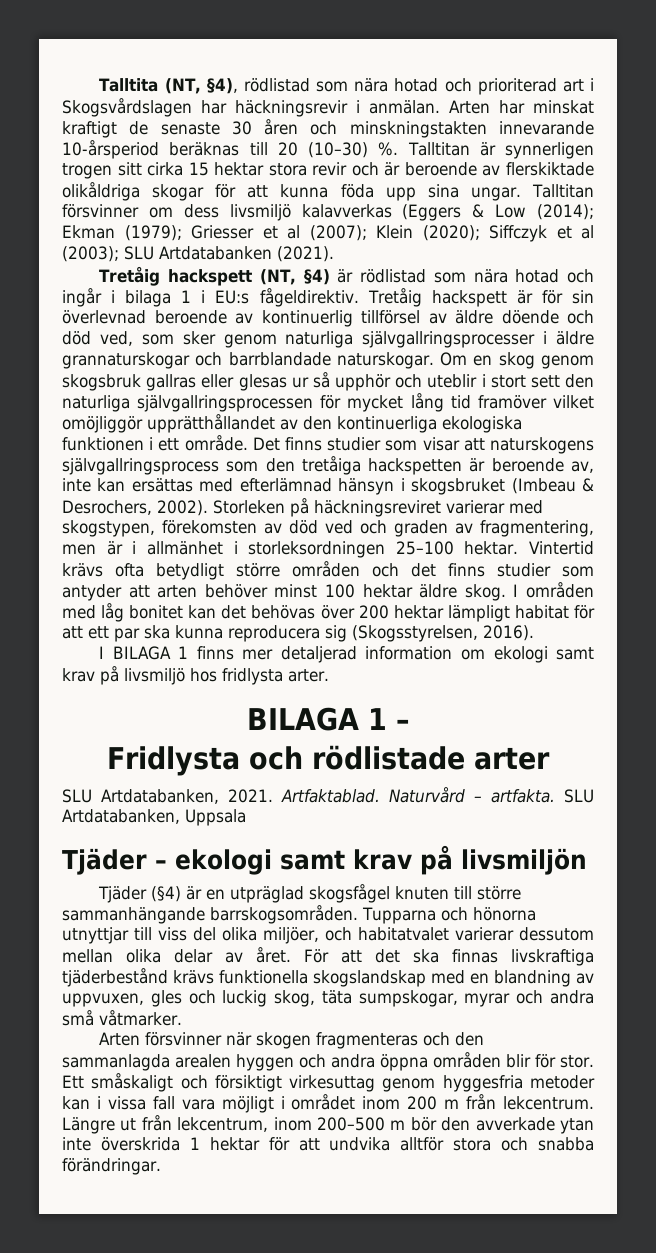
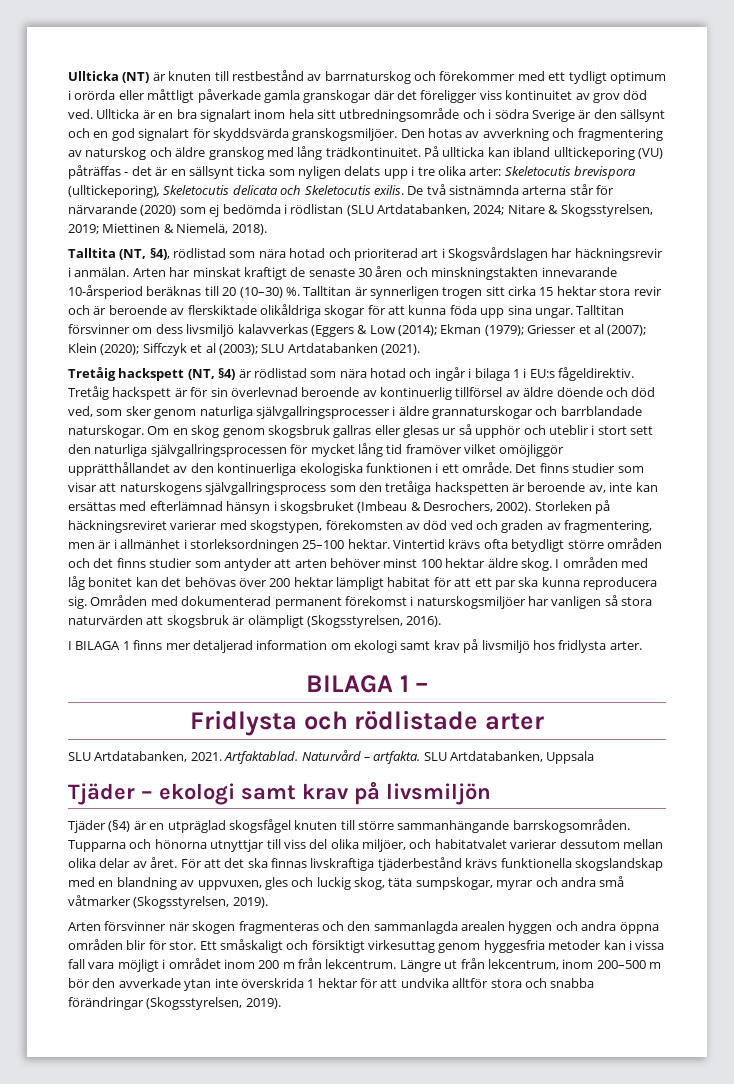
+ Ullticka (NT) är knuten till restbestånd av barrnaturskog och förekommer med ett tydligt optimum i orörda eller måttligt påverkade gamla granskogar där det föreligger viss kontinuitet av grov död ved. Ullticka är en bra signalart inom hela sitt utbredningsområde och i södra Sverige är den sällsynt och en god signalart för skyddsvärda granskogsmiljöer. Den hotas av avverkning och fragmentering av naturskog och äldre granskog med lång trädkontinuitet. På ullticka kan ibland ulltickeporing (VU) påträffas - det är en sällsynt ticka som nyligen delats upp i tre olika arter: Skeletocutis brevispora (ulltickeporing), Skeletocutis delicata och Skeletocutis exilis. De två sistnämnda arterna står för närvarande (2020) som ej bedömda i rödlistan (SLU Artdatabanken, 2024; Nitare & Skogsstyrelsen, 2019; Miettinen & Niemelä, 2018).
- I områden med låg bonitet kan det behövas över 200 hektar lämpligt habitat för att ett par ska kunna reproducera sig (Skogsstyrelsen, 2016).
+ I områden med låg bonitet kan det behövas över 200 hektar lämpligt habitat för att ett par ska kunna reproducera sig. Områden med dokumenterad permanent förekomst i naturskogsmiljöer har vanligen så stora naturvärden att skogsbruk är olämpligt (Skogsstyrelsen, 2016).
- För att det ska finnas livskraftiga tjäderbestånd krävs funktionella skogslandskap med en blandning av uppvuxen, gles och luckig skog, täta sumpskogar, myrar och andra små våtmarker.
+ För att det ska finnas livskraftiga tjäderbestånd krävs funktionella skogslandskap med en blandning av uppvuxen, gles och luckig skog, täta sumpskogar, myrar och andra små våtmarker (Skogsstyrelsen, 2019).
- Längre ut från lekcentrum, inom 200–500 m bör den avverkade ytan inte överskrida 1 hektar för att undvika alltför stora och snabba förändringar.
+ Längre ut från lekcentrum, inom 200–500 m bör den avverkade ytan inte överskrida 1 hektar för att undvika alltför stora och snabba förändringar (Skogsstyrelsen, 2019).

